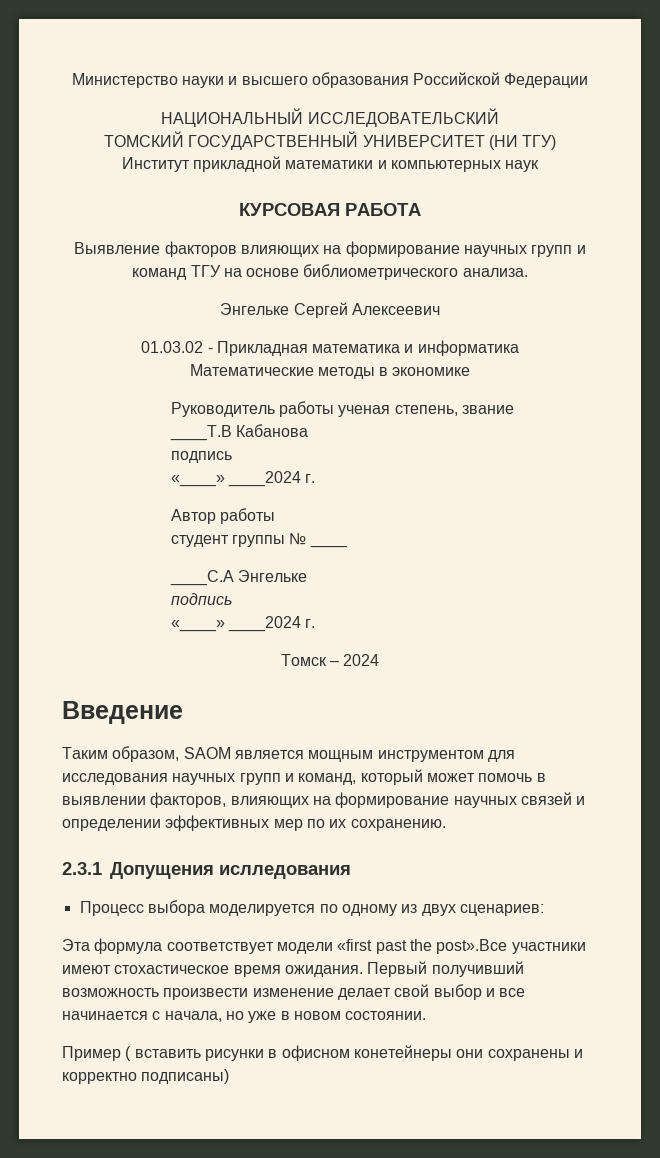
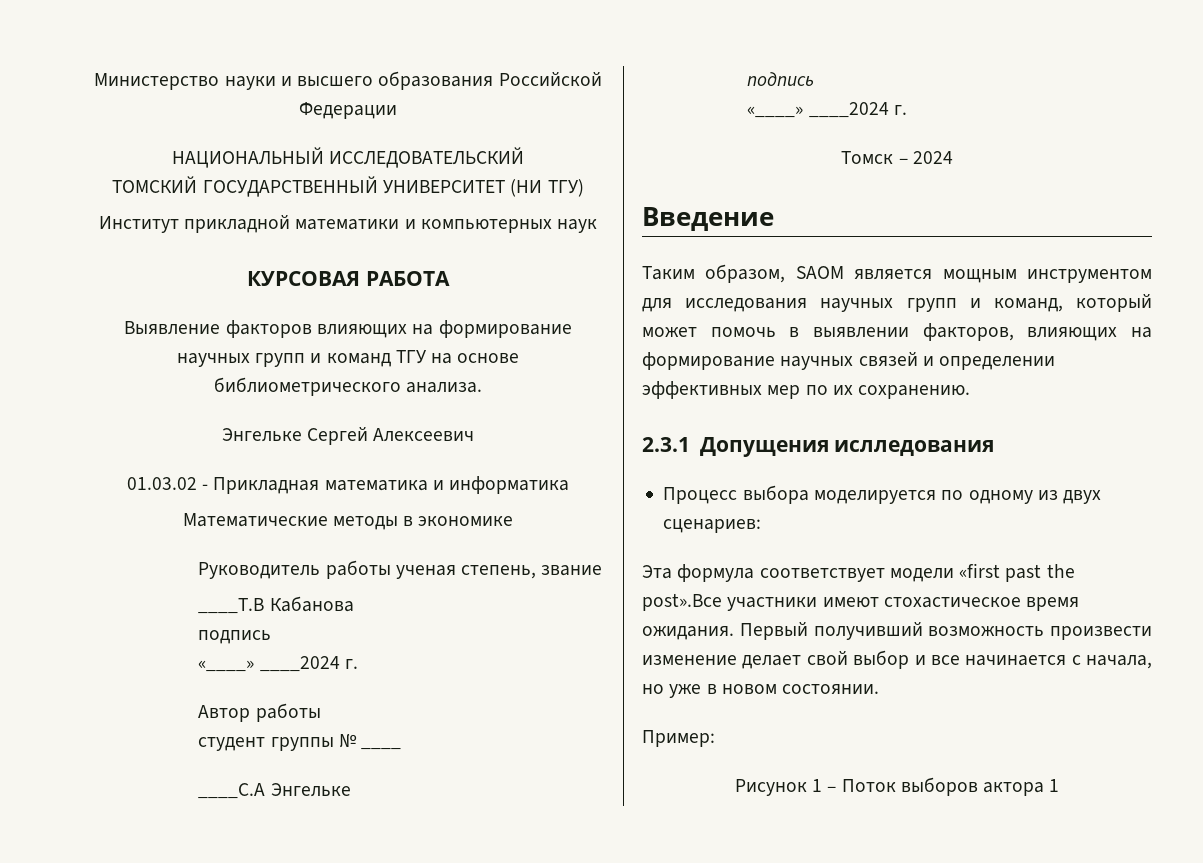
- Пример ( вставить рисунки в офисном конетейнеры они сохранены и корректно подписаны)
+ Пример:
+ Рисунок 1 – Поток выборов актора 1

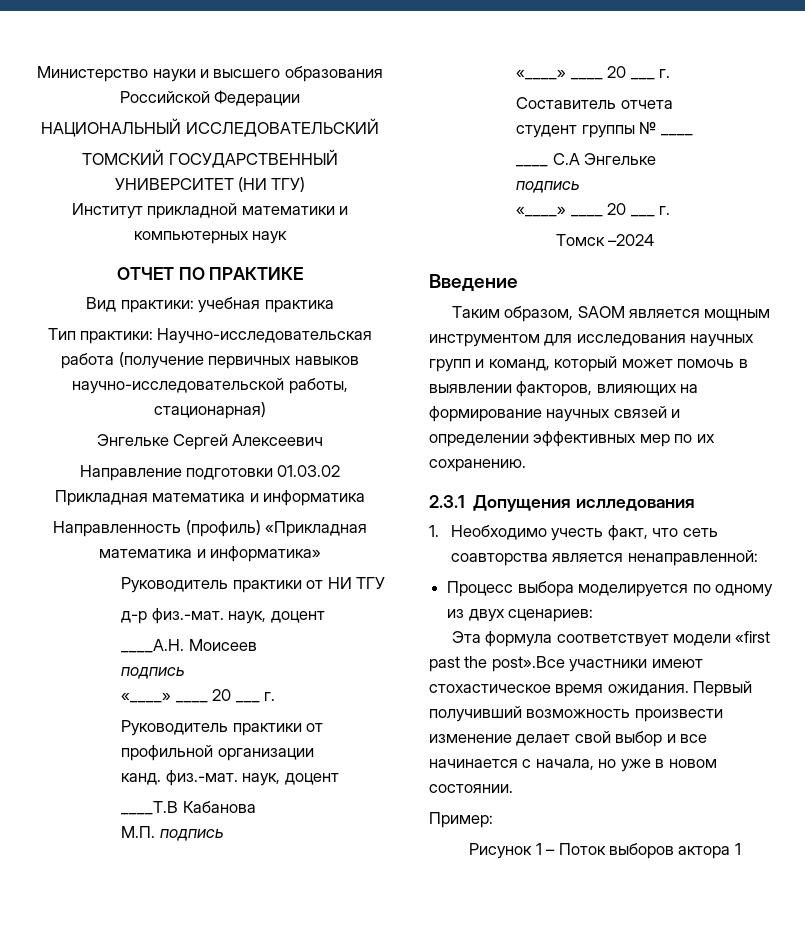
- КУРСОВАЯ РАБОТА
- Выявление факторов влияющих на формирование научных групп и команд ТГУ на основе библиометрического анализа.
+ ОТЧЕТ ПО ПРАКТИКЕ
+ Вид практики: учебная практика
+ Тип практики: Научно-исследовательская работа (получение первичных навыков научно-исследовательской работы, стационарная)
- 01.03.02 - Прикладная математика и информатика
+ Направление подготовки 01.03.02 Прикладная математика и информатика
- Математические методы в экономике
- Руководитель работы ученая степень, звание
+ Направленность (профиль) «Прикладная математика и информатика»
+ Руководитель практики от НИ ТГУ
+ д-р физ.-мат. наук, доцент
+ ____А.Н. Моисеев
+ подпись
+ «____» ____ 20 ___ г.
+ Руководитель практики от профильной организации
+ канд. физ.-мат. наук, доцент
  ____Т.В Кабанова
- подпись
- «____» ____2024 г.
- Автор работы
+ М.П. подпись
+ «____» ____ 20 ___ г.
+ Составитель отчета
- ____С.А Энгельке
+ ____ С.А Энгельке
  подпись
- «____» ____2024 г.
+ «____» ____ 20 ___ г.
- Томск – 2024
+ Томск –2024
+ 1. Необходимо учесть факт, что сеть соавторства является ненаправленной:

